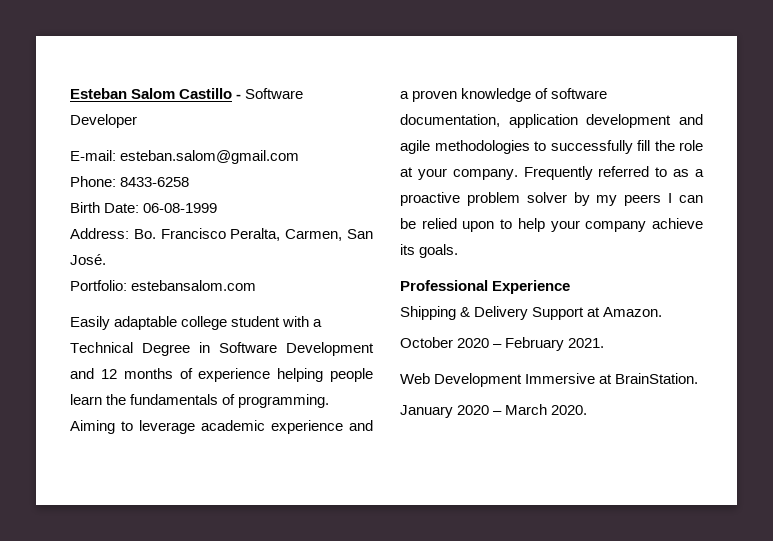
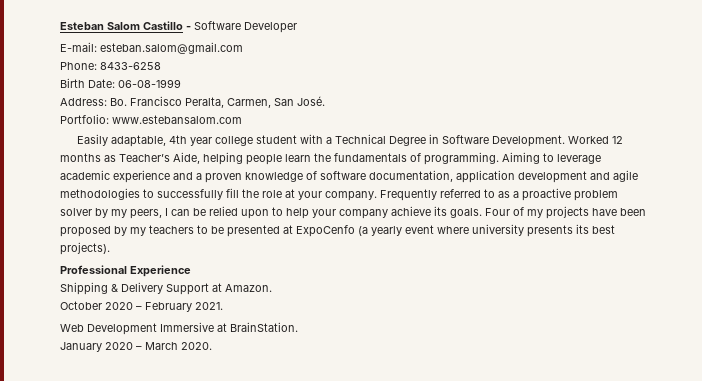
- Portfolio: estebansalom.com
+ Portfolio: www.estebansalom.com
- Easily adaptable college student with a Technical Degree in Software Development and 12 months of experience helping people learn the fundamentals of programming.
+ Easily adaptable, 4th year college student with a Technical Degree in Software Development. Worked 12 months as Teacher’s Aide, helping people learn the fundamentals of programming.
- Frequently referred to as a proactive problem solver by my peers I can be relied upon to help your company achieve its goals.
+ Frequently referred to as a proactive problem solver by my peers, I can be relied upon to help your company achieve its goals. Four of my projects have been proposed by my teachers to be presented at ExpoCenfo (a yearly event where university presents its best projects).

